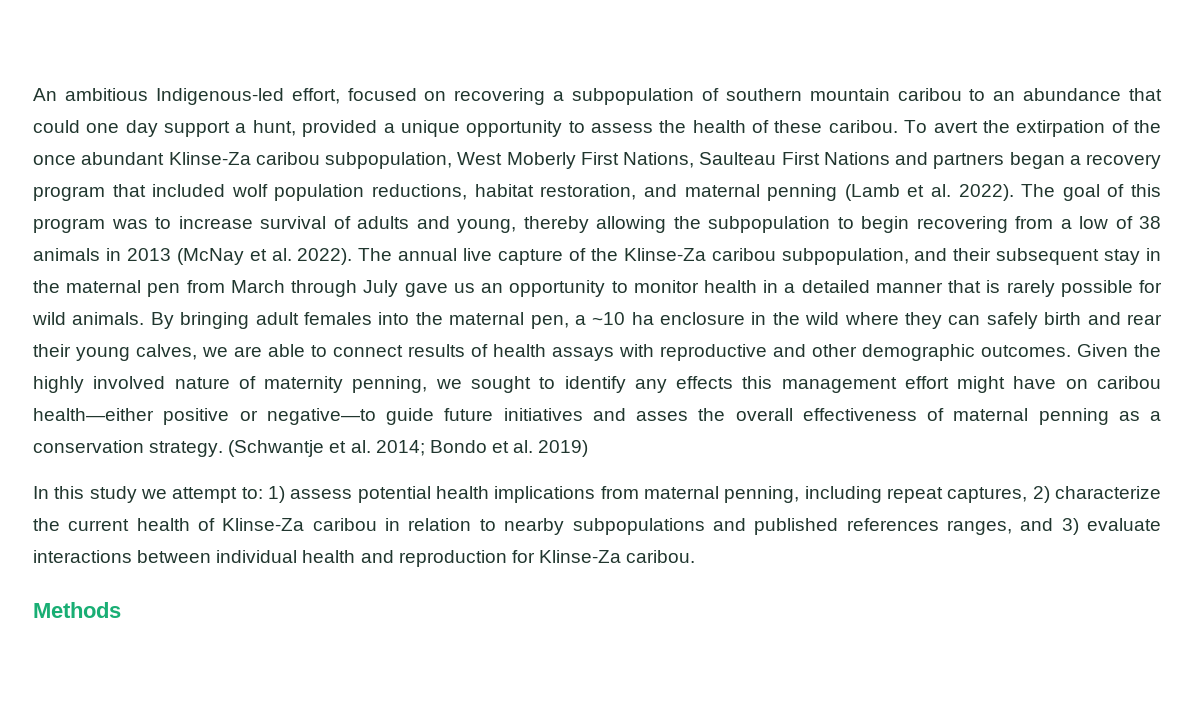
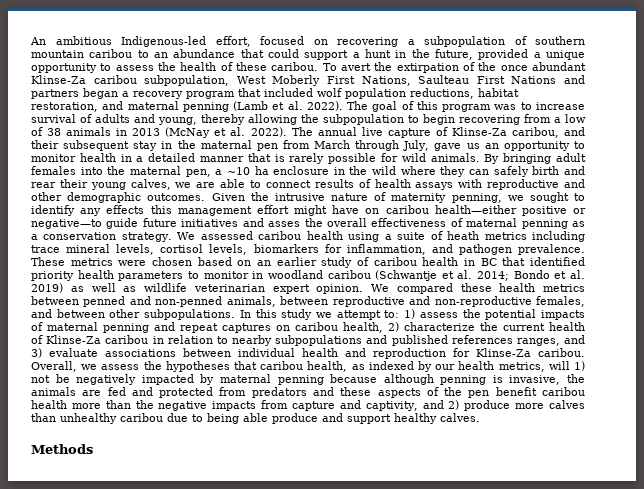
- An ambitious Indigenous-led effort, focused on recovering a subpopulation of southern mountain caribou to an abundance that could one day support a hunt, provided a unique opportunity to assess the health of these caribou.
+ An ambitious Indigenous-led effort, focused on recovering a subpopulation of southern mountain caribou to an abundance that could support a hunt in the future, provided a unique opportunity to assess the health of these caribou.
- The annual live capture of the Klinse-Za caribou subpopulation, and their subsequent stay in the maternal pen from March through July gave us an opportunity to monitor health in a detailed manner that is rarely possible for wild animals.
+ The annual live capture of Klinse-Za caribou, and their subsequent stay in the maternal pen from March through July, gave us an opportunity to monitor health in a detailed manner that is rarely possible for wild animals.
- Given the highly involved nature of maternity penning, we sought to identify any effects this management effort might have on caribou health—either positive or negative—to guide future initiatives and asses the overall effectiveness of maternal penning as a conservation strategy.
+ Given the intrusive nature of maternity penning, we sought to identify any effects this management effort might have on caribou health—either positive or negative—to guide future initiatives and asses the overall effectiveness of maternal penning as a conservation strategy.
- (Schwantje et al. 2014; Bondo et al. 2019)
- In this study we attempt to: 1) assess potential health implications from maternal penning, including repeat captures, 2) characterize the current health of Klinse-Za caribou in relation to nearby subpopulations and published references ranges, and 3) evaluate interactions between individual health and reproduction for Klinse-Za caribou.
+ We assessed caribou health using a suite of heath metrics including trace mineral levels, cortisol levels, biomarkers for inflammation, and pathogen prevalence. These metrics were chosen based on an earlier study of caribou health in BC that identified priority health parameters to monitor in woodland caribou (Schwantje et al. 2014; Bondo et al. 2019) as well as wildlife veterinarian expert opinion. We compared these health metrics between penned and non-penned animals, between reproductive and non-reproductive females, and between other subpopulations. In this study we attempt to: 1) assess the potential impacts of maternal penning and repeat captures on caribou health, 2) characterize the current health of Klinse-Za caribou in relation to nearby subpopulations and published references ranges, and 3) evaluate associations between individual health and reproduction for Klinse-Za caribou. Overall, we assess the hypotheses that caribou health, as indexed by our health metrics, will 1) not be negatively impacted by maternal penning because although penning is invasive, the animals are fed and protected from predators and these aspects of the pen benefit caribou health more than the negative impacts from capture and captivity, and 2) produce more calves than unhealthy caribou due to being able produce and support healthy calves.

